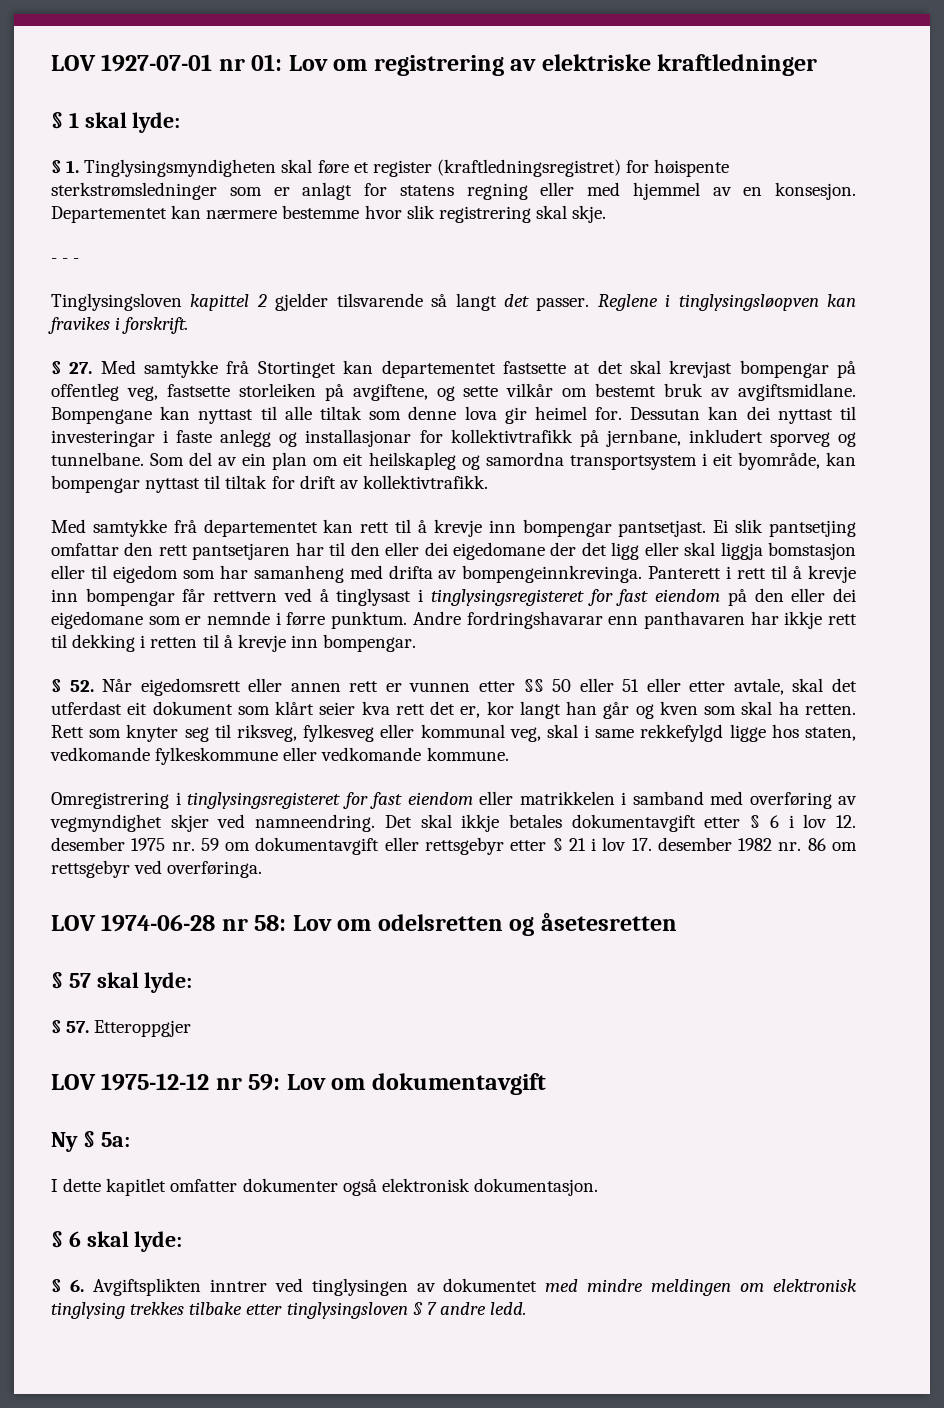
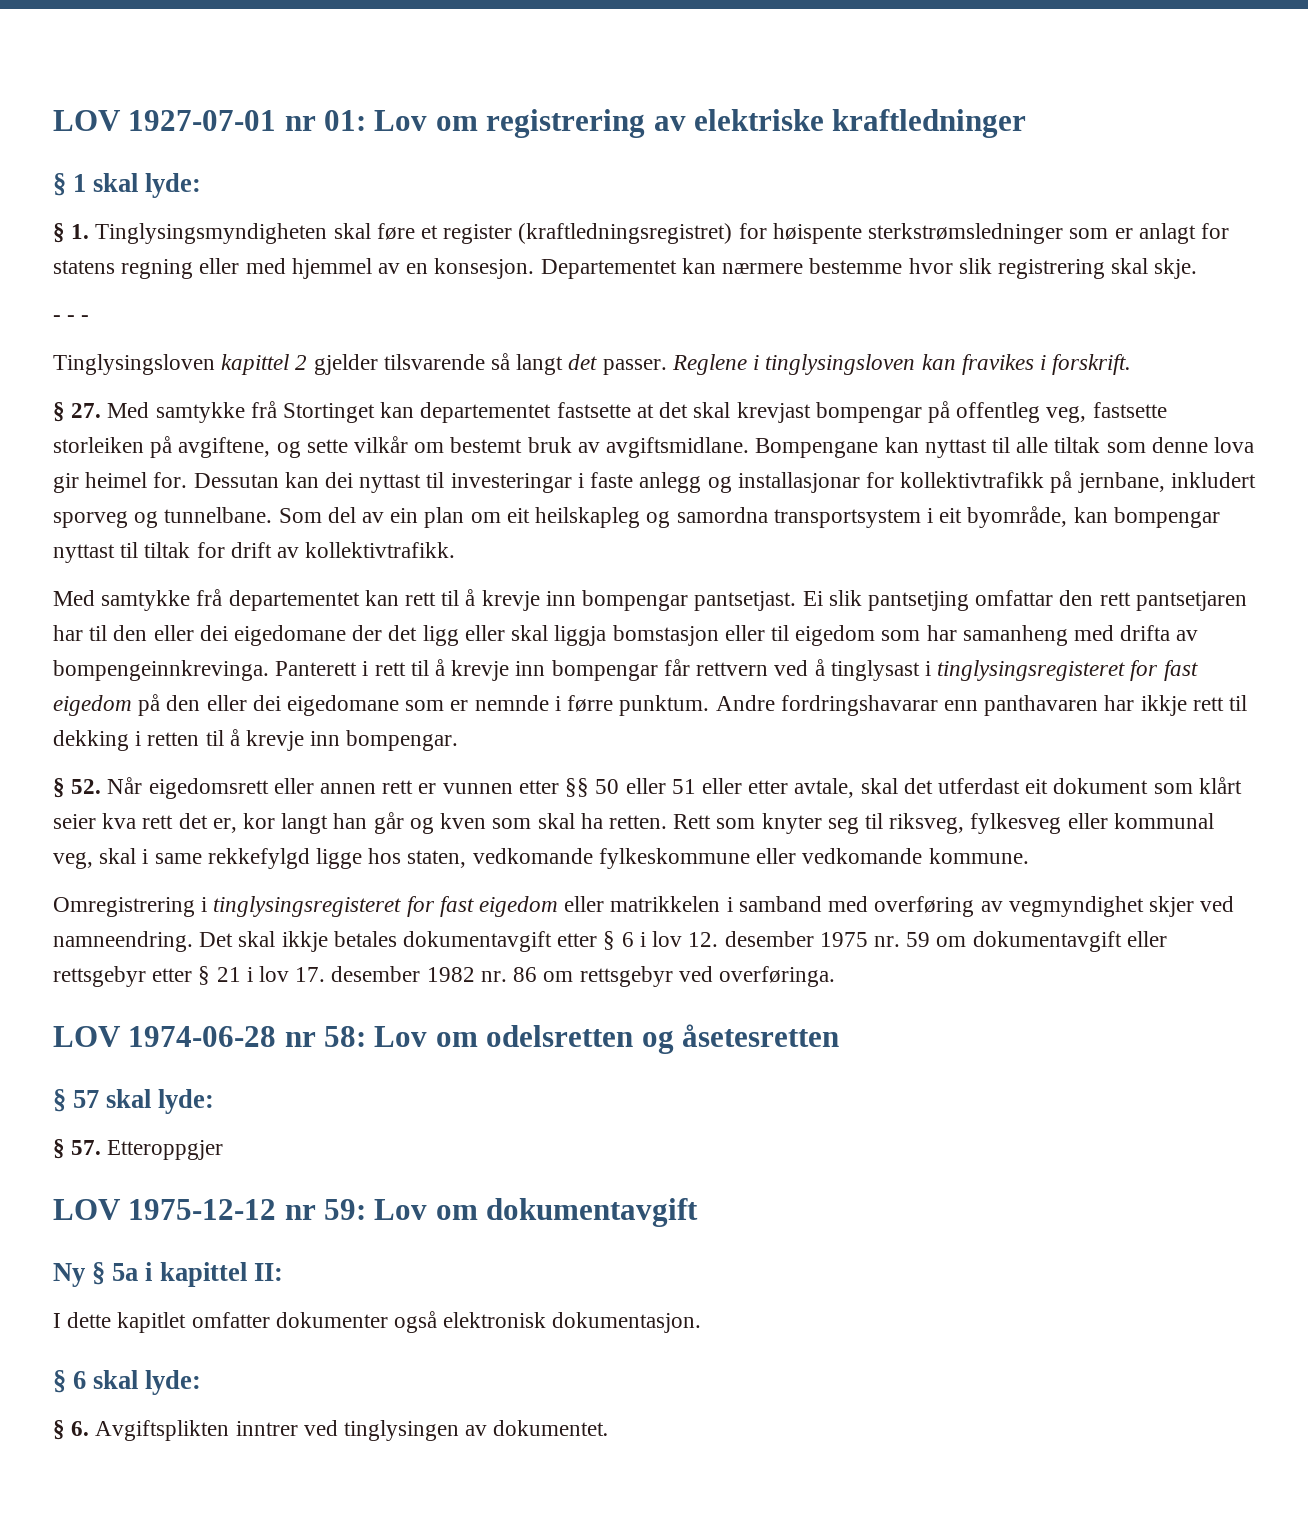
- Reglene i tinglysingsløopven kan fravikes i forskrift.
+ Reglene i tinglysingsloven kan fravikes i forskrift.
- Panterett i rett til å krevje inn bompengar får rettvern ved å tinglysast i tinglysingsregisteret for fast eiendom på den eller dei eigedomane som er nemnde i førre punktum.
+ Panterett i rett til å krevje inn bompengar får rettvern ved å tinglysast i tinglysingsregisteret for fast eigedom på den eller dei eigedomane som er nemnde i førre punktum.
- Omregistrering i tinglysingsregisteret for fast eiendom eller matrikkelen i samband med overføring av vegmyndighet skjer ved namneendring.
+ Omregistrering i tinglysingsregisteret for fast eigedom eller matrikkelen i samband med overføring av vegmyndighet skjer ved namneendring.
- Ny § 5a:
+ Ny § 5a i kapittel II:
- § 6. Avgiftsplikten inntrer ved tinglysingen av dokumentet med mindre meldingen om elektronisk tinglysing trekkes tilbake etter tinglysingsloven § 7 andre ledd.
+ § 6. Avgiftsplikten inntrer ved tinglysingen av dokumentet.

